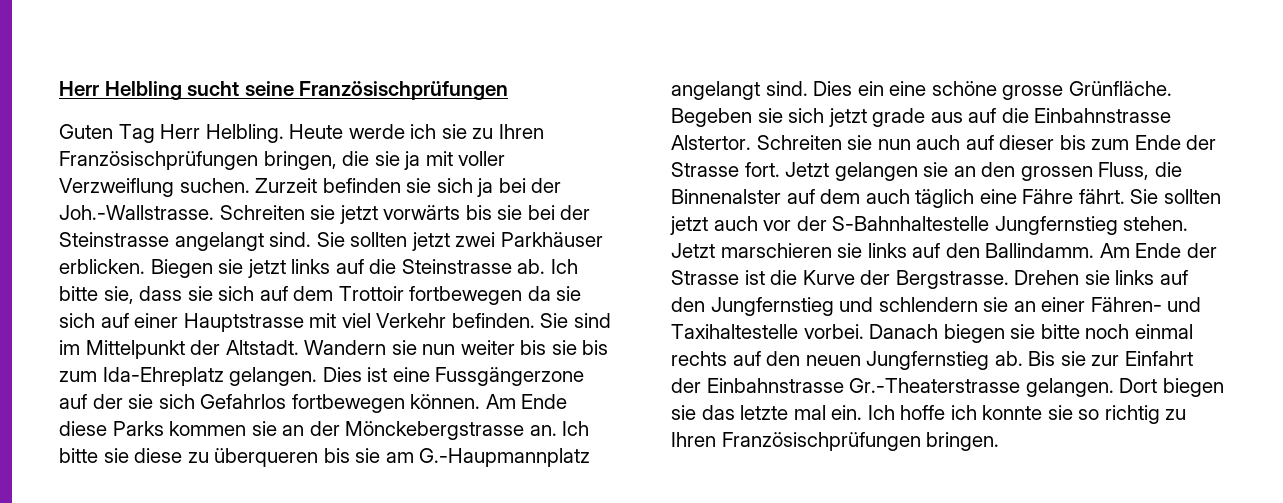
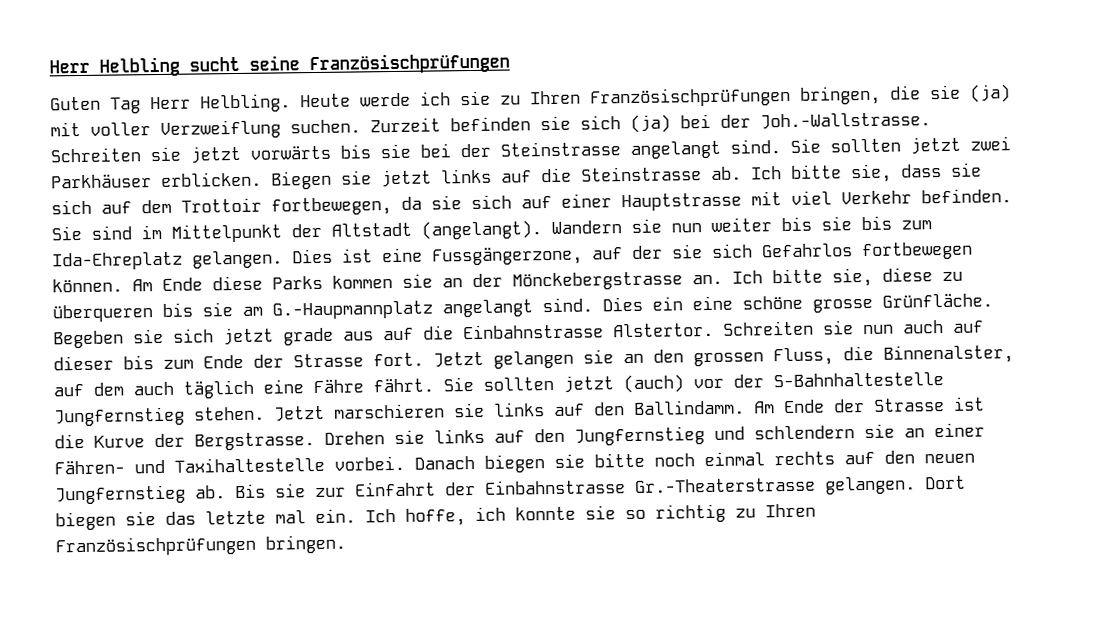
- Heute werde ich sie zu Ihren Französischprüfungen bringen, die sie ja mit voller Verzweiflung suchen.
+ Heute werde ich sie zu Ihren Französischprüfungen bringen, die sie (ja) mit voller Verzweiflung suchen.
- Zurzeit befinden sie sich ja bei der Joh.-Wallstrasse. Schreiten sie jetzt vorwärts bis sie bei der Steinstrasse angelangt sind.
+ Zurzeit befinden sie sich (ja) bei der Joh.-Wallstrasse. Schreiten sie jetzt vorwärts bis sie bei der Steinstrasse angelangt sind.
- Ich bitte sie, dass sie sich auf dem Trottoir fortbewegen da sie sich auf einer Hauptstrasse mit viel Verkehr befinden.
+ Ich bitte sie, dass sie sich auf dem Trottoir fortbewegen, da sie sich auf einer Hauptstrasse mit viel Verkehr befinden.
- Sie sind im Mittelpunkt der Altstadt.
+ Sie sind im Mittelpunkt der Altstadt (angelangt).
- Dies ist eine Fussgängerzone auf der sie sich Gefahrlos fortbewegen können.
+ Dies ist eine Fussgängerzone, auf der sie sich Gefahrlos fortbewegen können.
- Ich bitte sie diese zu überqueren bis sie am G.-Haupmannplatz angelangt sind.
+ Ich bitte sie, diese zu überqueren bis sie am G.-Haupmannplatz angelangt sind.
- Jetzt gelangen sie an den grossen Fluss, die Binnenalster auf dem auch täglich eine Fähre fährt.
+ Jetzt gelangen sie an den grossen Fluss, die Binnenalster, auf dem auch täglich eine Fähre fährt.
- Sie sollten jetzt auch vor der S-Bahnhaltestelle Jungfernstieg stehen.
+ Sie sollten jetzt (auch) vor der S-Bahnhaltestelle Jungfernstieg stehen.
- Ich hoffe ich konnte sie so richtig zu Ihren Französischprüfungen bringen.
+ Ich hoffe, ich konnte sie so richtig zu Ihren Französischprüfungen bringen.

